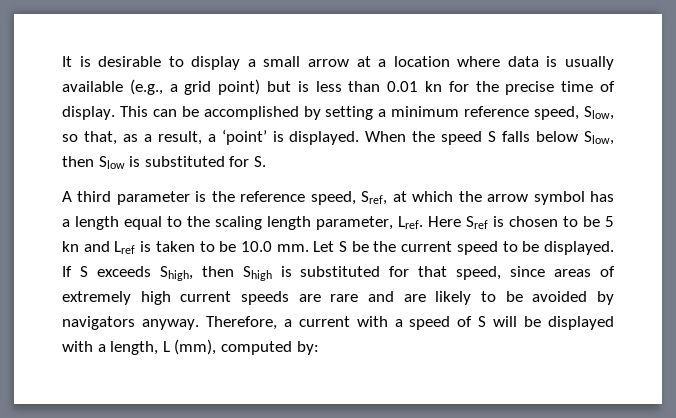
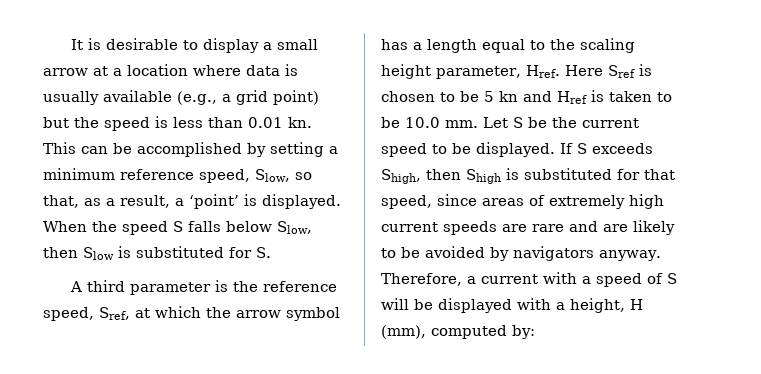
- It is desirable to display a small arrow at a location where data is usually available (e.g., a grid point) but is less than 0.01 kn for the precise time of display.
+ It is desirable to display a small arrow at a location where data is usually available (e.g., a grid point) but the speed is less than 0.01 kn.
- A third parameter is the reference speed, Sref, at which the arrow symbol has a length equal to the scaling length parameter, Lref.
+ A third parameter is the reference speed, Sref, at which the arrow symbol has a length equal to the scaling height parameter, Href.
- Here Sref is chosen to be 5 kn and Lref is taken to be 10.0 mm.
+ Here Sref is chosen to be 5 kn and Href is taken to be 10.0 mm.
- Therefore, a current with a speed of S will be displayed with a length, L (mm), computed by:
+ Therefore, a current with a speed of S will be displayed with a height, H (mm), computed by:

